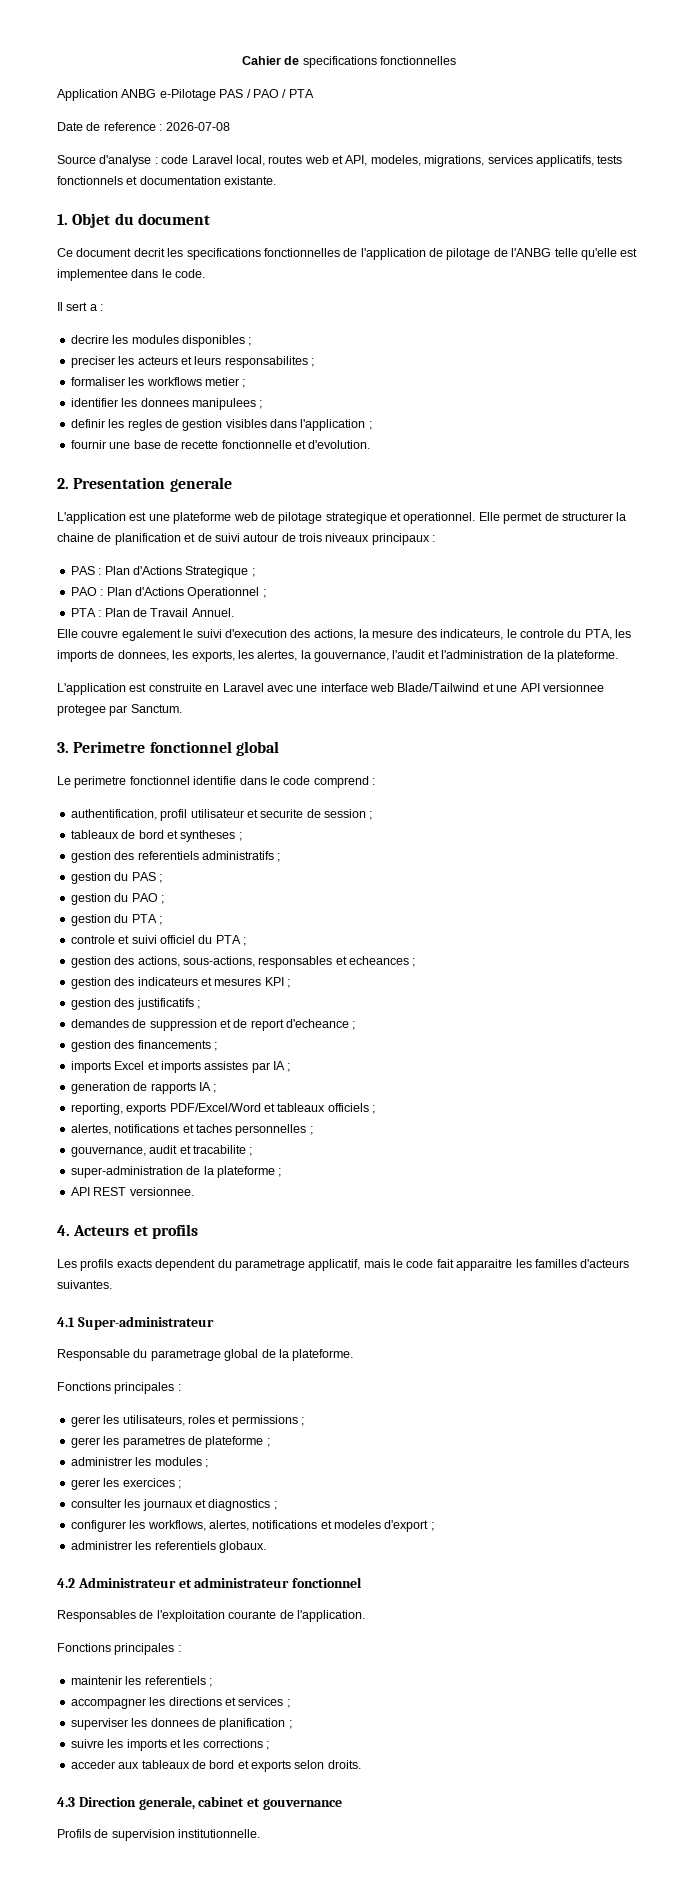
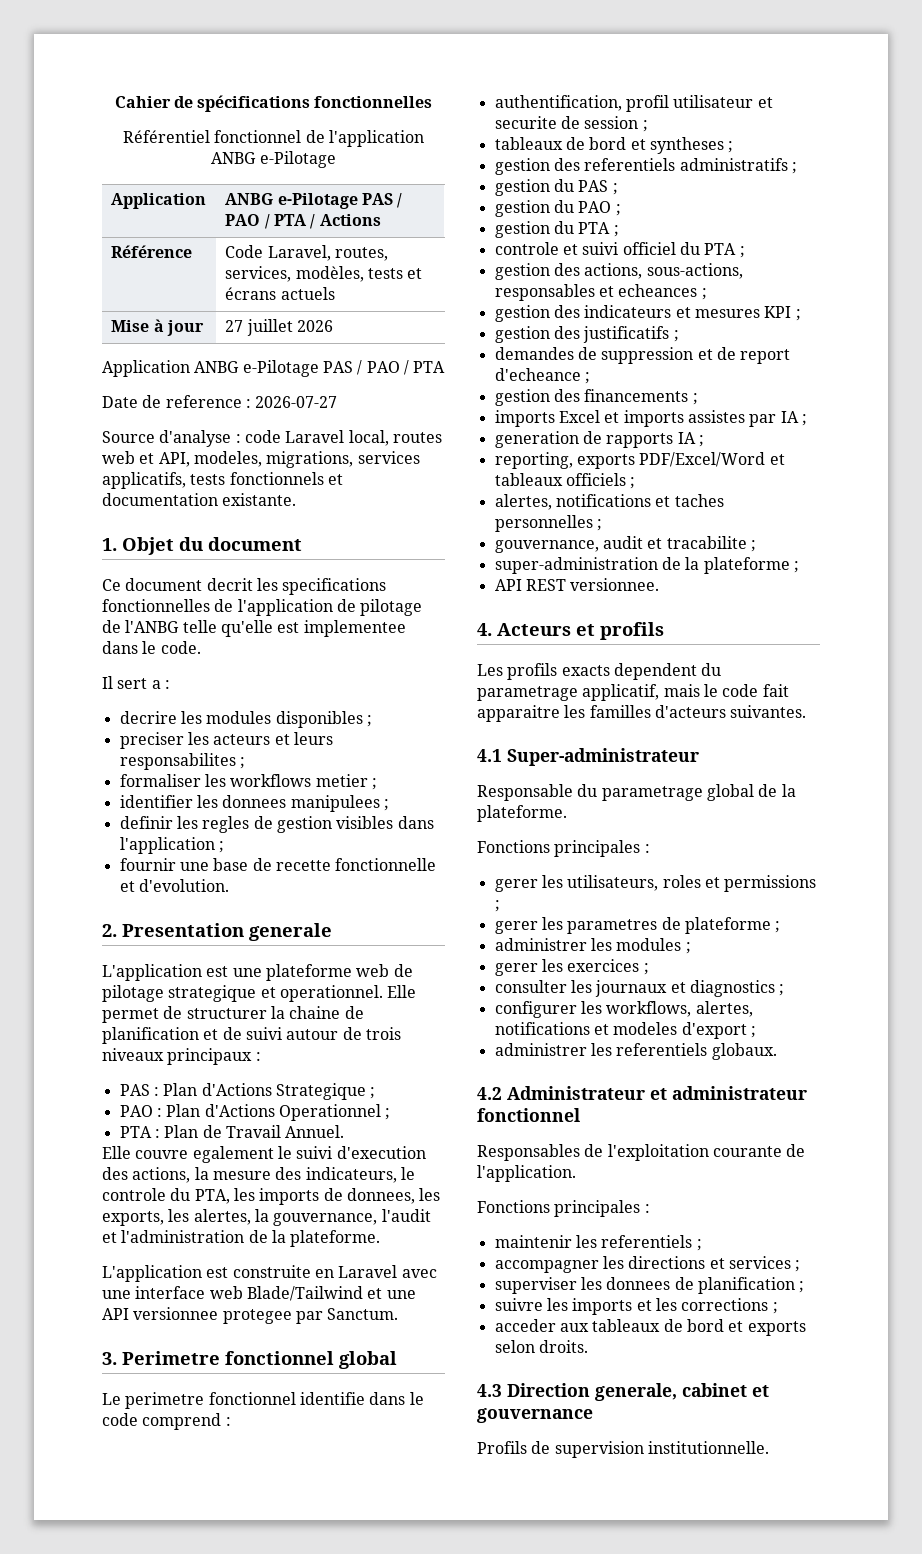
- Cahier de specifications fonctionnelles
+ Cahier de spécifications fonctionnelles
+ Référentiel fonctionnel de l'application ANBG e-Pilotage
+ Application | ANBG e-Pilotage PAS / PAO / PTA / Actions
+ Référence | Code Laravel, routes, services, modèles, tests et écrans actuels
+ Mise à jour | 27 juillet 2026
- Date de reference : 2026-07-08
+ Date de reference : 2026-07-27

